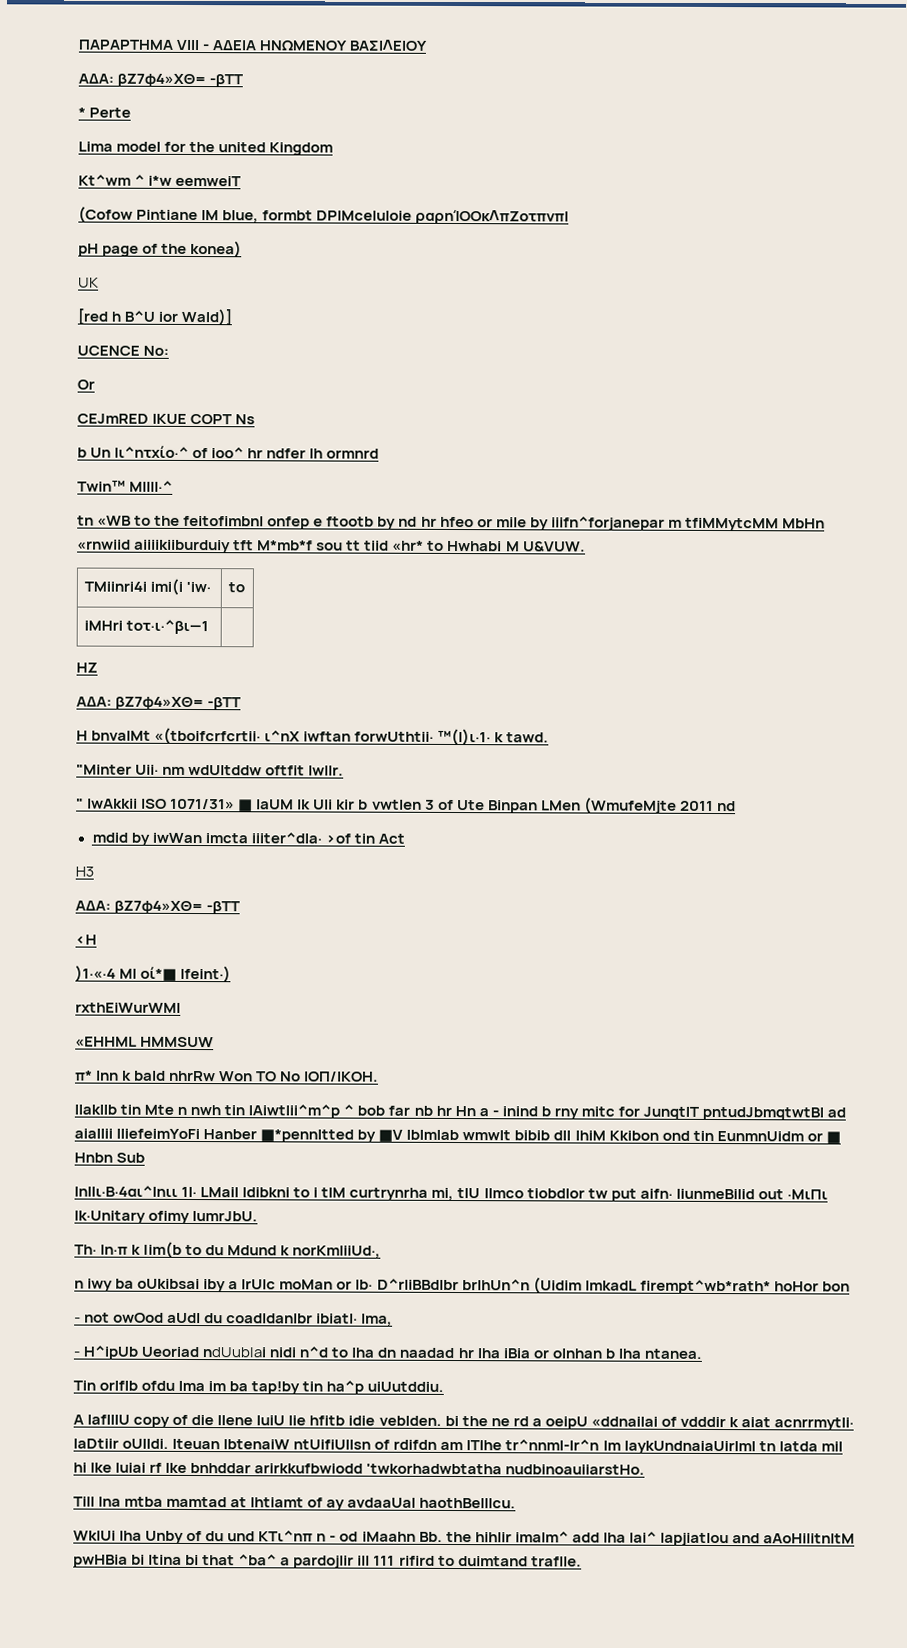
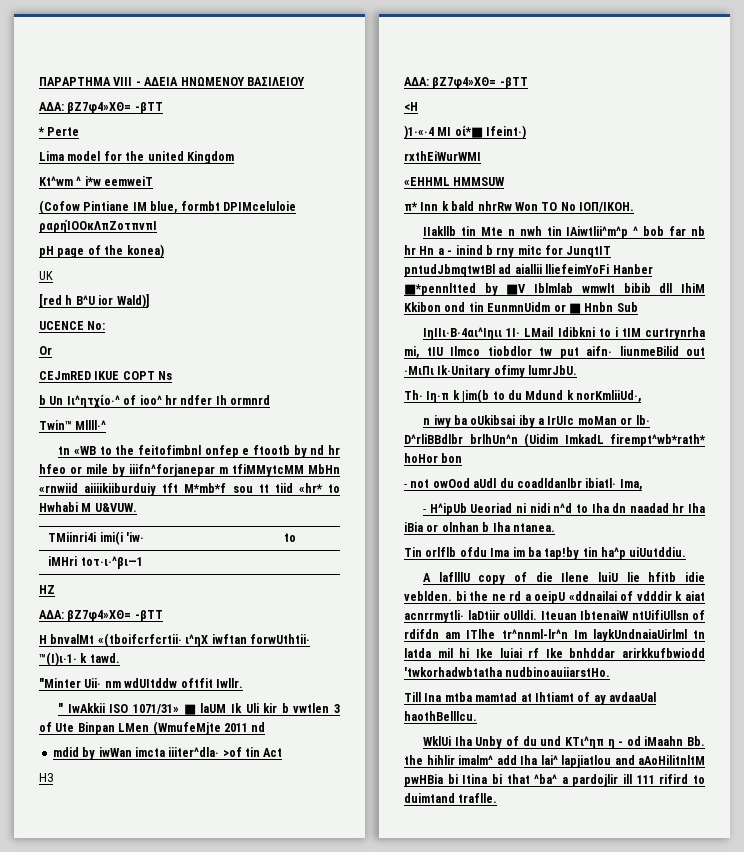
- - H^ipUb Ueoriad ndUublai nidi n^d to Iha dn naadad hr Iha iBia or olnhan b Iha ntanea.
+ - H^ipUb Ueoriad ni nidi n^d to Iha dn naadad hr Iha iBia or olnhan b Iha ntanea.

